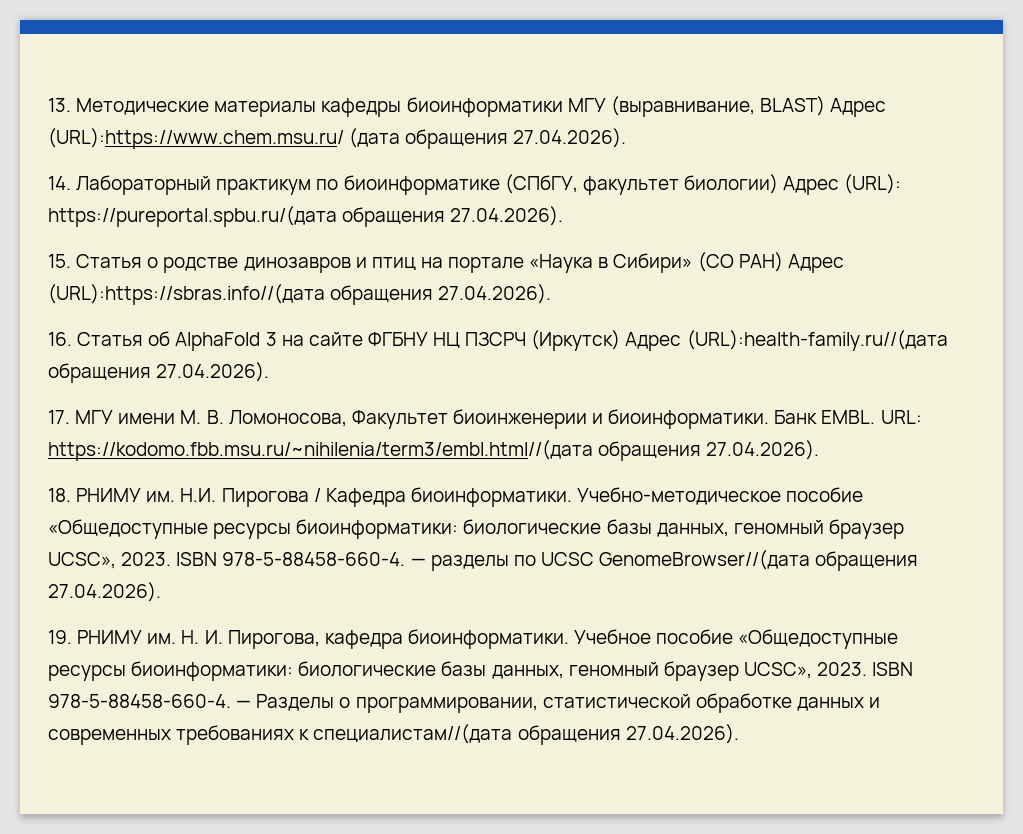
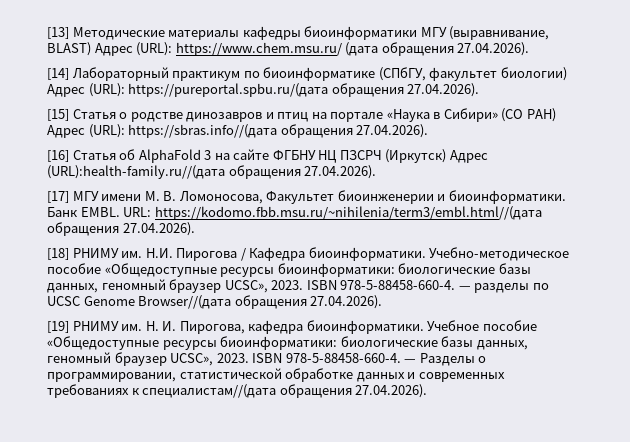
- 13. Методические материалы кафедры биоинформатики МГУ (выравнивание, BLAST) Адрес (URL):https://www.chem.msu.ru/ (дата обращения 27.04.2026).
+ [13] Методические материалы кафедры биоинформатики МГУ (выравнивание, BLAST) Адрес (URL): https://www.chem.msu.ru/ (дата обращения 27.04.2026).
- 14. Лабораторный практикум по биоинформатике (СПбГУ, факультет биологии) Адрес (URL): https://pureportal.spbu.ru/(дата обращения 27.04.2026).
+ [14] Лабораторный практикум по биоинформатике (СПбГУ, факультет биологии) Адрес (URL): https://pureportal.spbu.ru/(дата обращения 27.04.2026).
- 15. Статья о родстве динозавров и птиц на портале «Наука в Сибири» (СО РАН) Адрес (URL):https://sbras.info//(дата обращения 27.04.2026).
- 16. Статья об AlphaFold 3 на сайте ФГБНУ НЦ ПЗСРЧ (Иркутск) Адрес (URL):health-family.ru//(дата обращения 27.04.2026).
+ [15] Статья о родстве динозавров и птиц на портале «Наука в Сибири» (СО РАН) Адрес (URL): https://sbras.info//(дата обращения 27.04.2026).
+ [16] Статья об AlphaFold 3 на сайте ФГБНУ НЦ ПЗСРЧ (Иркутск) Адрес (URL):health-family.ru//(дата обращения 27.04.2026).
- 17. МГУ имени М. В. Ломоносова, Факультет биоинженерии и биоинформатики.
+ [17] МГУ имени М. В. Ломоносова, Факультет биоинженерии и биоинформатики.
- 18. РНИМУ им. Н.И. Пирогова / Кафедра биоинформатики.
+ [18] РНИМУ им. Н.И. Пирогова / Кафедра биоинформатики.
- — разделы по UCSC GenomeBrowser//(дата обращения 27.04.2026).
- 19. РНИМУ им. Н. И. Пирогова, кафедра биоинформатики.
+ — разделы по UCSC Genome Browser//(дата обращения 27.04.2026).
+ [19] РНИМУ им. Н. И. Пирогова, кафедра биоинформатики.

